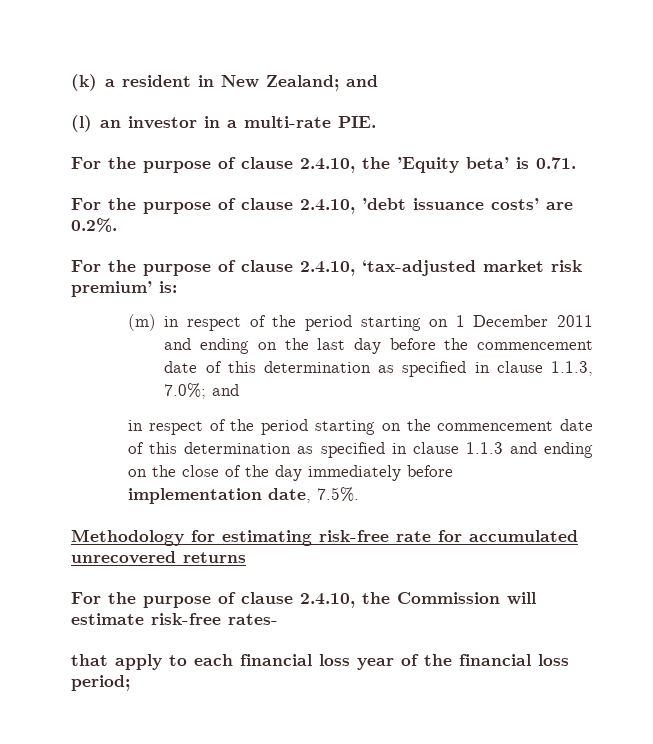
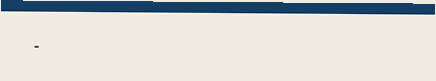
- (k) a resident in New Zealand; and
- (l) an investor in a multi-rate PIE.
- For the purpose of clause 2.4.10, the ’Equity beta’ is 0.71.
- For the purpose of clause 2.4.10, ’debt issuance costs’ are 0.2%.
- For the purpose of clause 2.4.10, ‘tax-adjusted market risk premium’ is:
- (m) in respect of the period starting on 1 December 2011 and ending on the last day before the commencement date of this determination as specified in clause 1.1.3, 7.0%; and
- in respect of the period starting on the commencement date of this determination as specified in clause 1.1.3 and ending on the close of the day immediately before implementation date, 7.5%.
- Methodology for estimating risk-free rate for accumulated unrecovered returns
- For the purpose of clause 2.4.10, the Commission will estimate risk-free rates-
- that apply to each financial loss year of the financial loss period;
+ -

